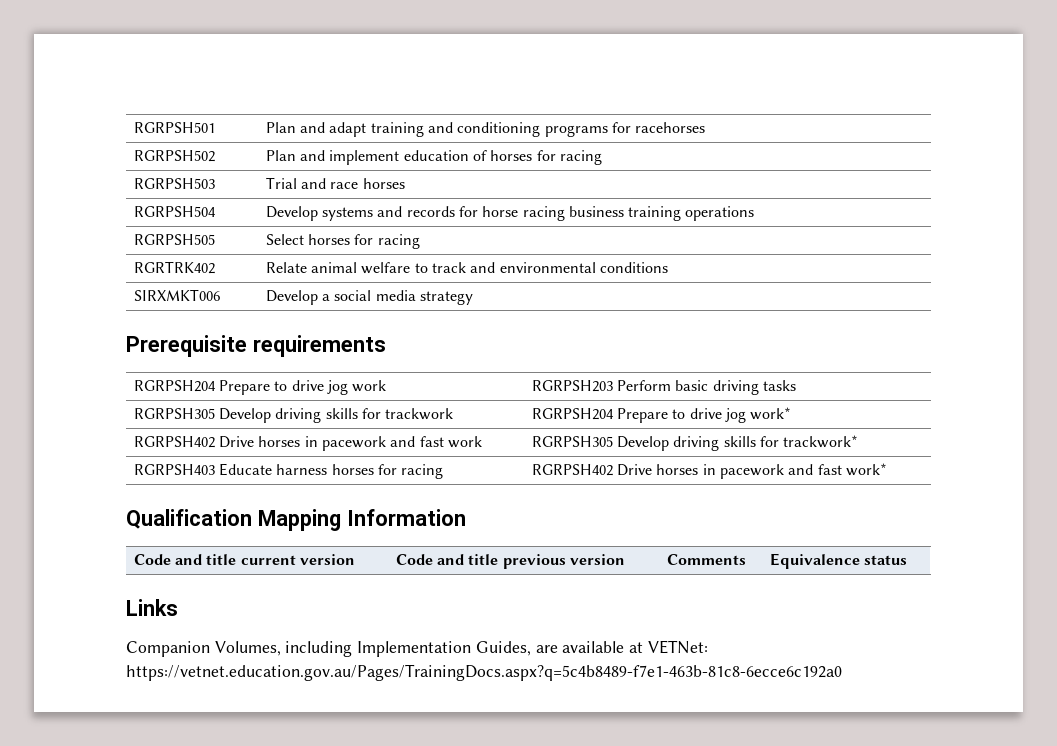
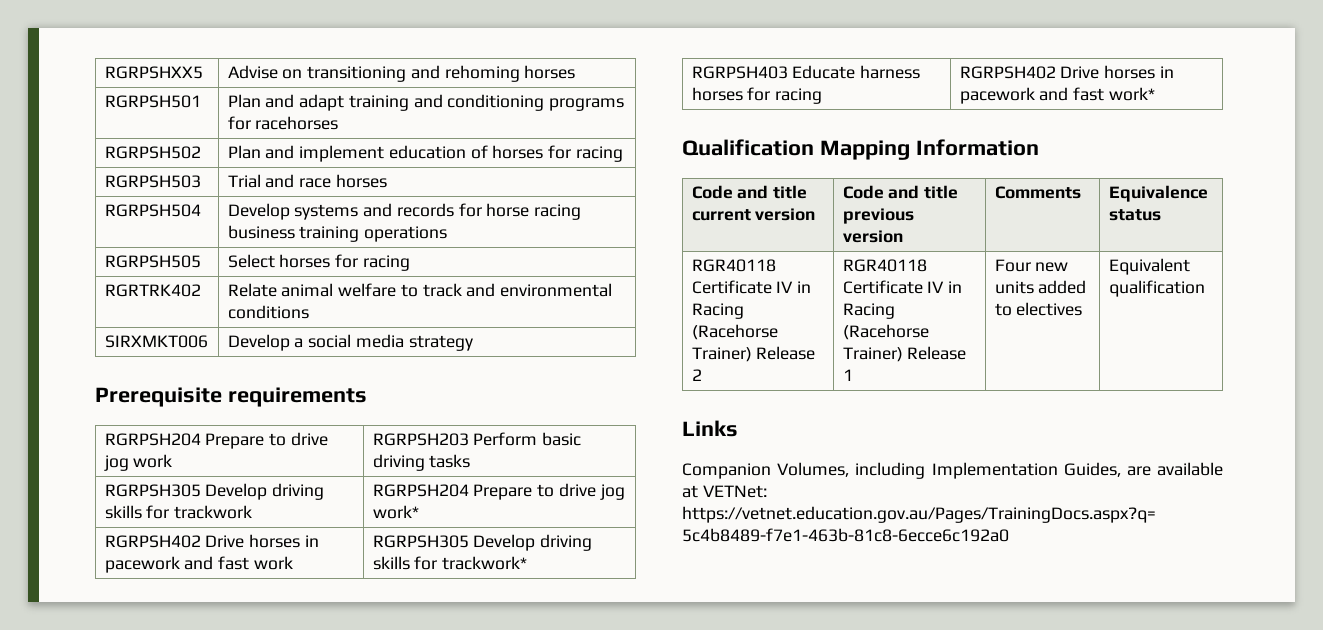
+ RGRPSHXX5 | Advise on transitioning and rehoming horses
+ RGR40118 Certificate IV in Racing (Racehorse Trainer) Release 2 | RGR40118 Certificate IV in Racing (Racehorse Trainer) Release 1 | Four new units added to electives | Equivalent qualification

